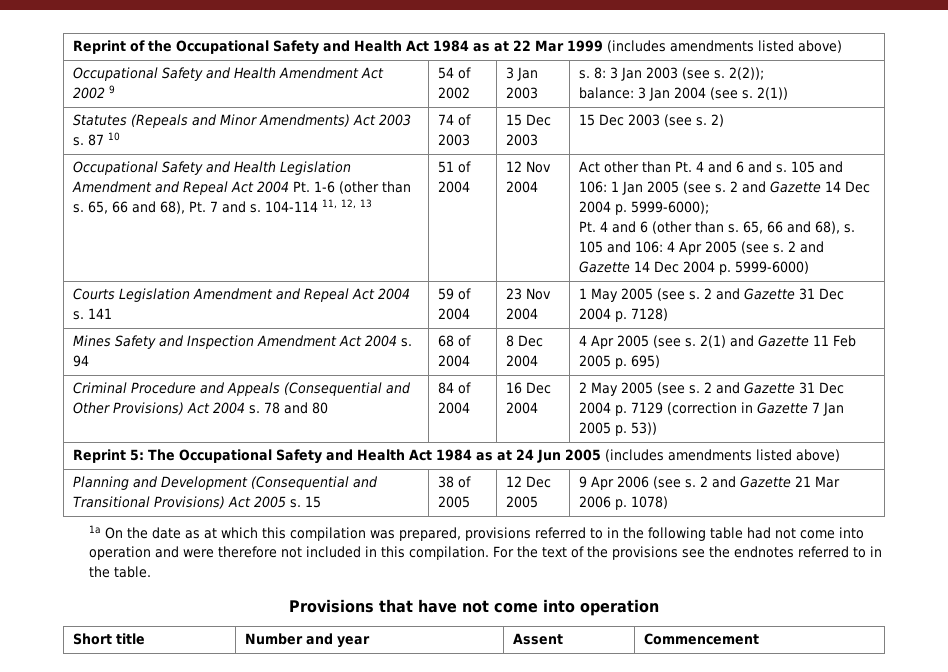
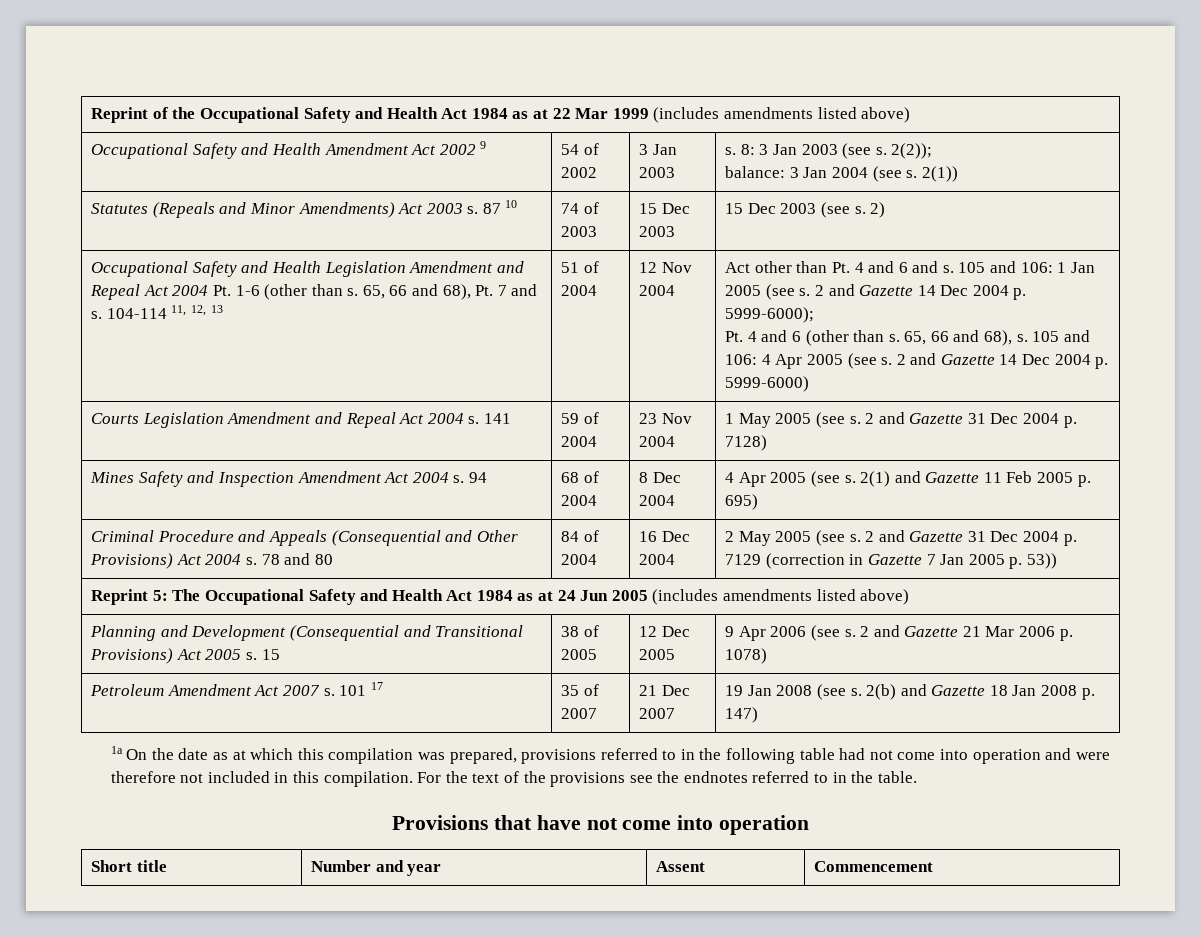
+ Petroleum Amendment Act 2007 s. 101 17 | 35 of 2007 | 21 Dec 2007 | 19 Jan 2008 (see s. 2(b) and Gazette 18 Jan 2008 p. 147)

